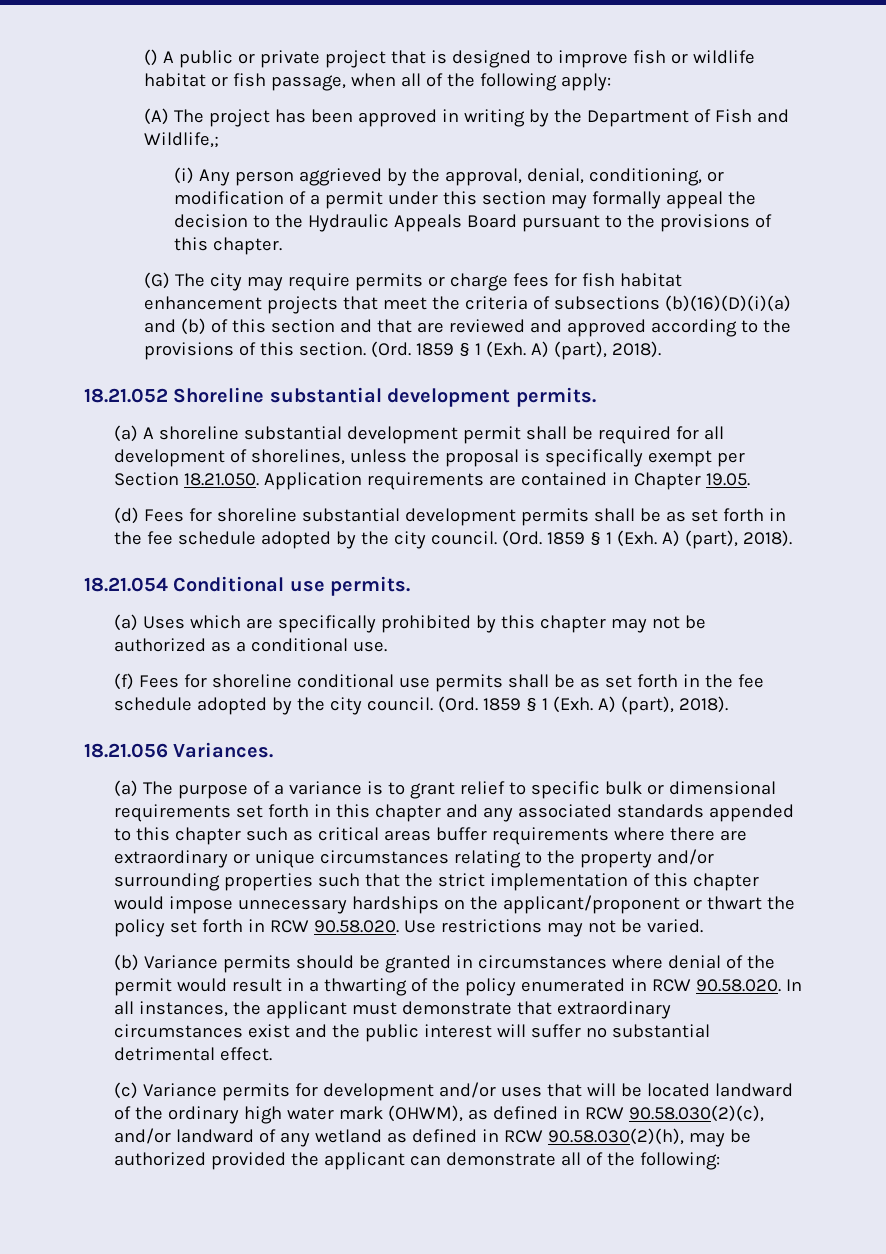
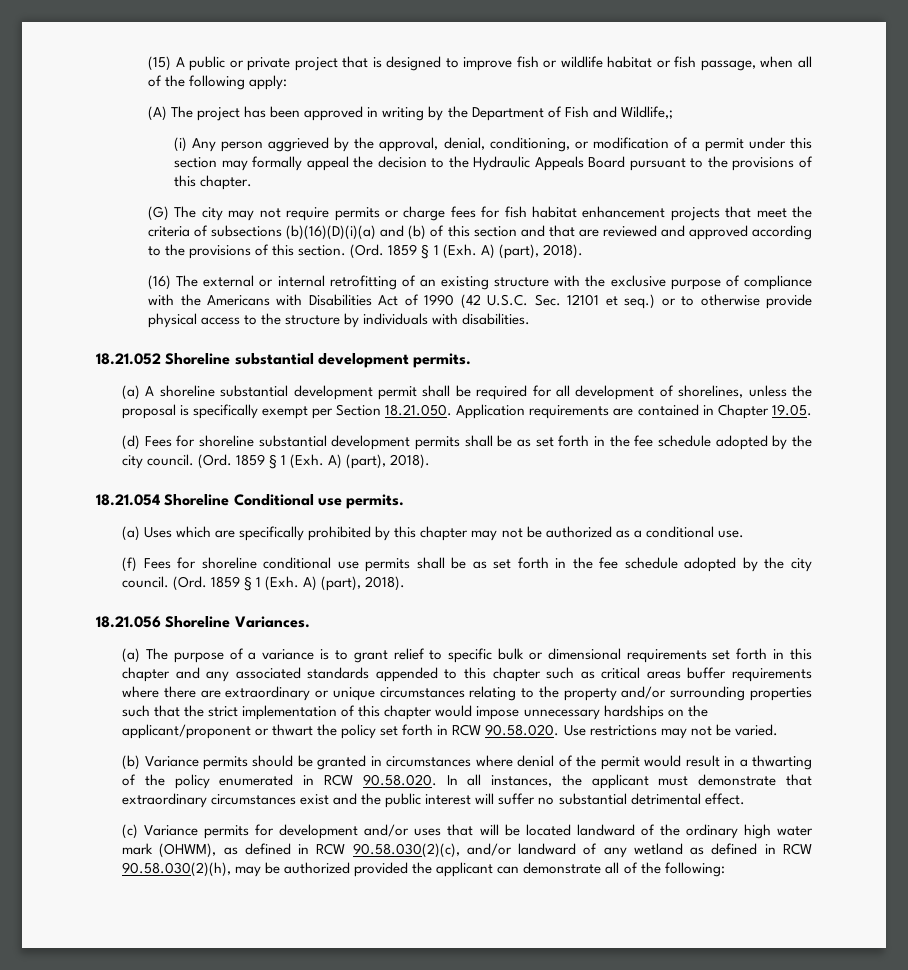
- () A public or private project that is designed to improve fish or wildlife habitat or fish passage, when all of the following apply:
+ (15) A public or private project that is designed to improve fish or wildlife habitat or fish passage, when all of the following apply:
- (G) The city may require permits or charge fees for fish habitat enhancement projects that meet the criteria of subsections (b)(16)(D)(i)(a) and (b) of this section and that are reviewed and approved according to the provisions of this section.
+ (G) The city may not require permits or charge fees for fish habitat enhancement projects that meet the criteria of subsections (b)(16)(D)(i)(a) and (b) of this section and that are reviewed and approved according to the provisions of this section.
+ (16) The external or internal retrofitting of an existing structure with the exclusive purpose of compliance with the Americans with Disabilities Act of 1990 (42 U.S.C. Sec. 12101 et seq.) or to otherwise provide physical access to the structure by individuals with disabilities.
- 18.21.054 Conditional use permits.
+ 18.21.054 Shoreline Conditional use permits.
- 18.21.056 Variances.
+ 18.21.056 Shoreline Variances.

